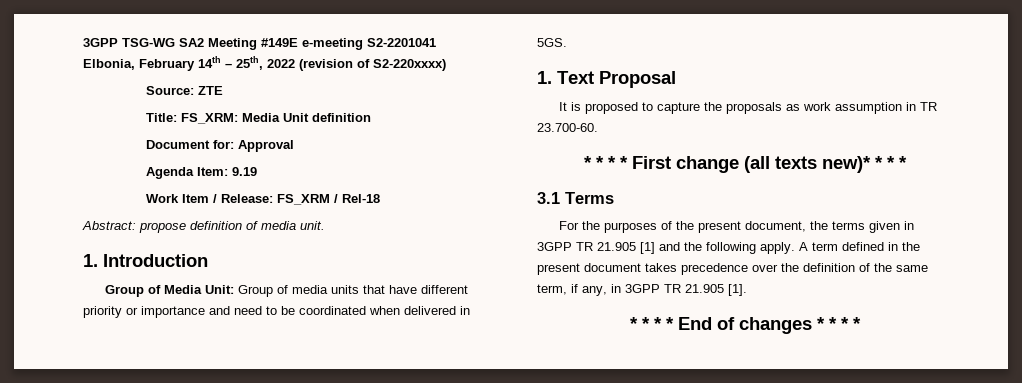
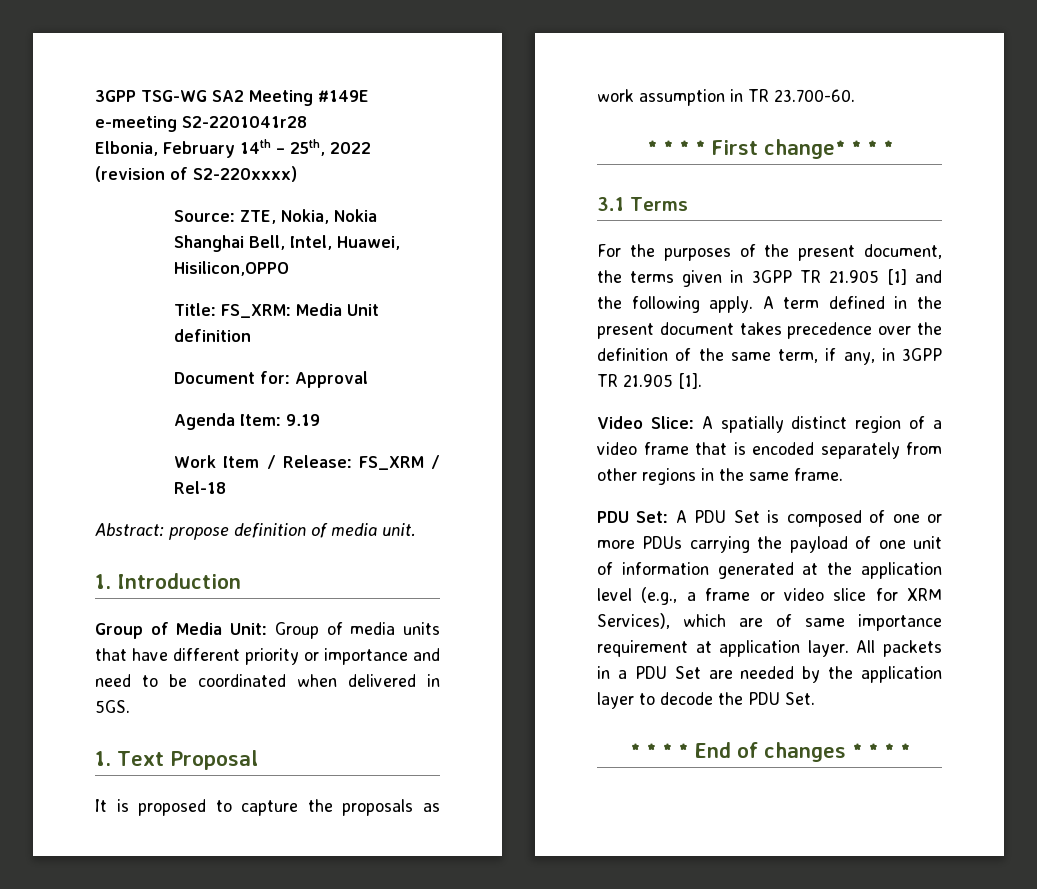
- 3GPP TSG-WG SA2 Meeting #149E e-meeting S2-2201041
+ 3GPP TSG-WG SA2 Meeting #149E e-meeting S2-2201041r28
- Source: ZTE
+ Source: ZTE, Nokia, Nokia Shanghai Bell, Intel, Huawei, Hisilicon,OPPO
- * * * * First change (all texts new)* * * *
+ * * * * First change* * * *
+ Video Slice: A spatially distinct region of a video frame that is encoded separately from other regions in the same frame.
+ PDU Set: A PDU Set is composed of one or more PDUs carrying the payload of one unit of information generated at the application level (e.g., a frame or video slice for XRM Services), which are of same importance requirement at application layer. All packets in a PDU Set are needed by the application layer to decode the PDU Set.

